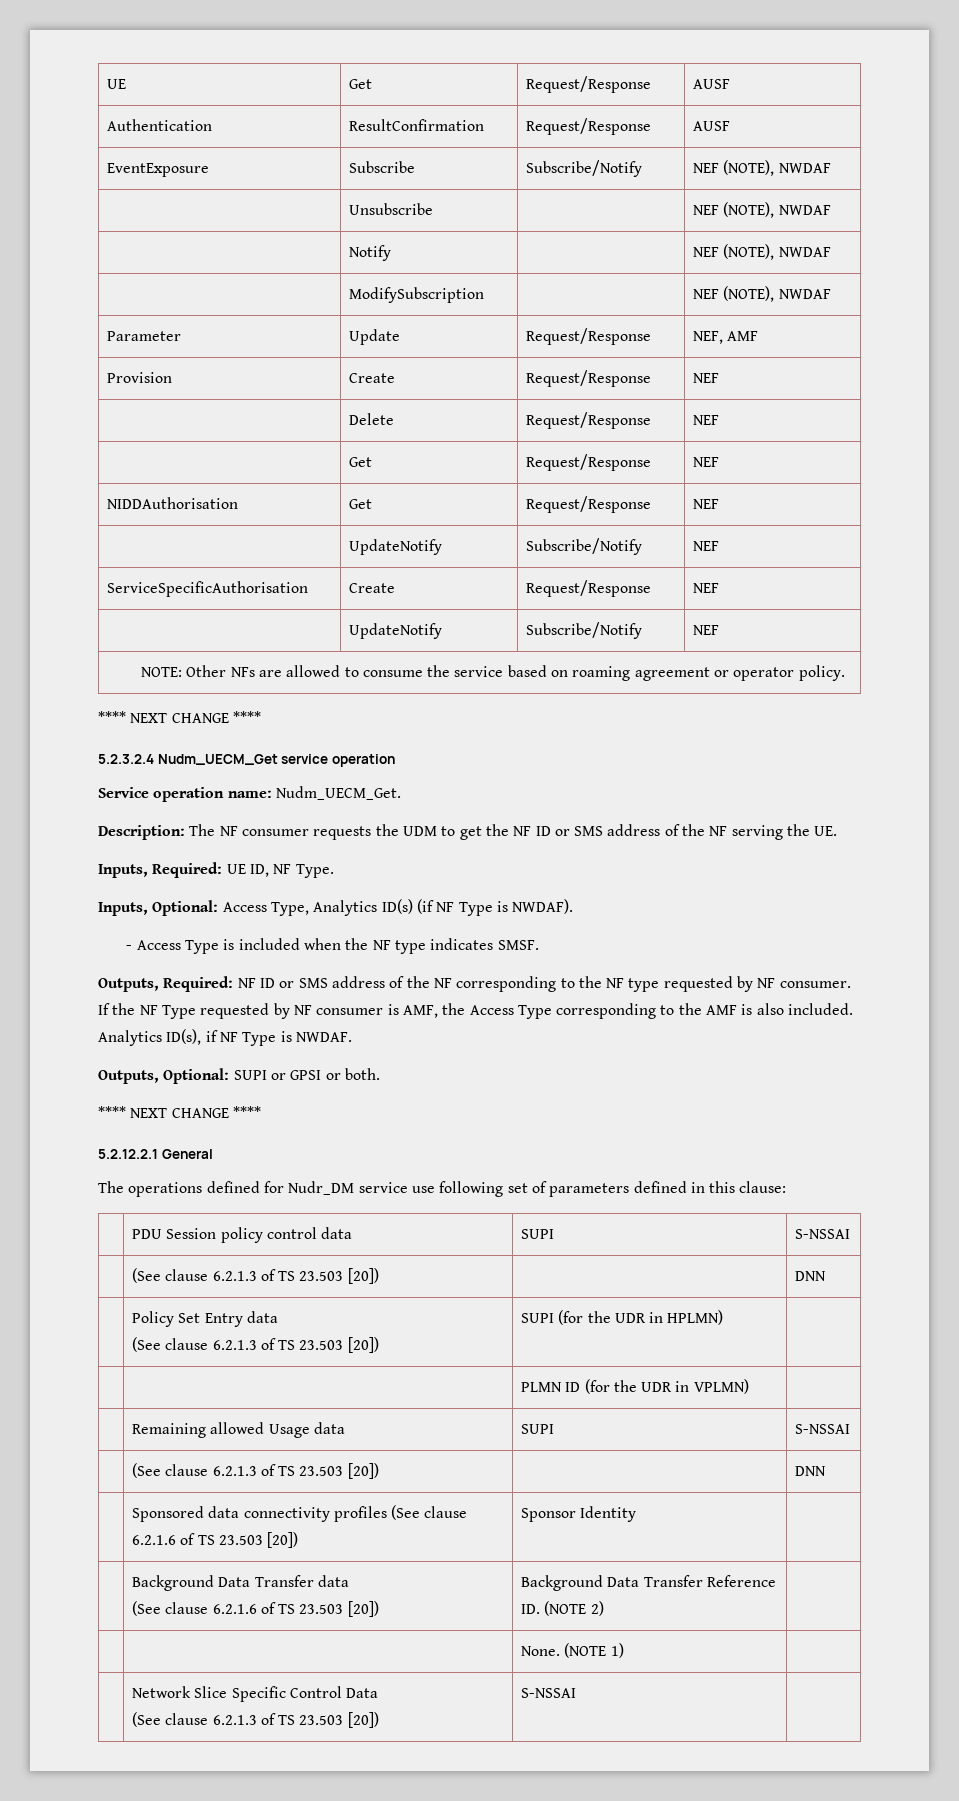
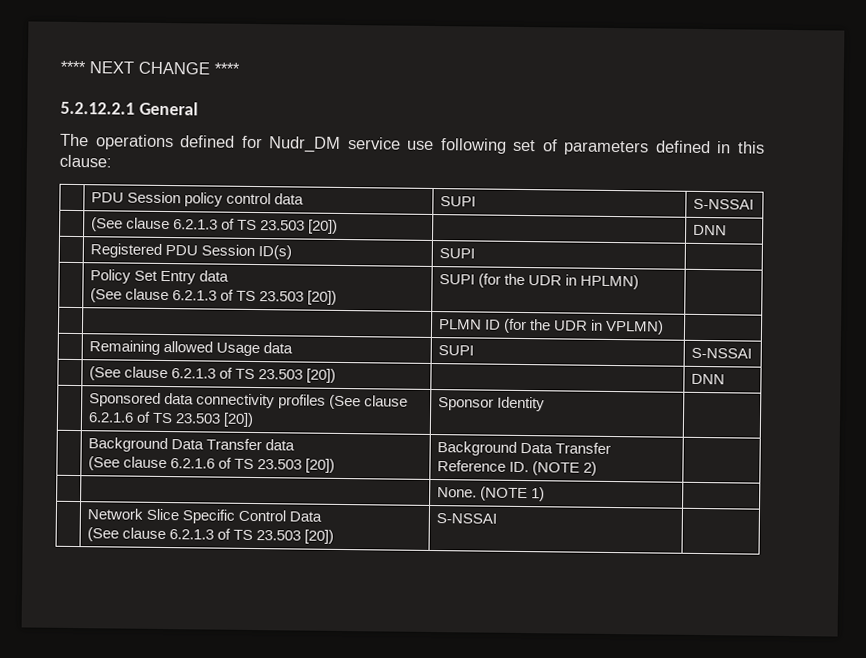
- UE | Get | Request/Response | AUSF
- Authentication | ResultConfirmation | Request/Response | AUSF
- EventExposure | Subscribe | Subscribe/Notify | NEF (NOTE), NWDAF
- | Unsubscribe | | NEF (NOTE), NWDAF
- | Notify | | NEF (NOTE), NWDAF
- | ModifySubscription | | NEF (NOTE), NWDAF
- Parameter | Update | Request/Response | NEF, AMF
- Provision | Create | Request/Response | NEF
- | Delete | Request/Response | NEF
- | Get | Request/Response | NEF
- NIDDAuthorisation | Get | Request/Response | NEF
- | UpdateNotify | Subscribe/Notify | NEF
- ServiceSpecificAuthorisation | Create | Request/Response | NEF
- | UpdateNotify | Subscribe/Notify | NEF
- NOTE: Other NFs are allowed to consume the service based on roaming agreement or operator policy.
- **** NEXT CHANGE ****
- 5.2.3.2.4 Nudm_UECM_Get service operation
- Service operation name: Nudm_UECM_Get.
- Description: The NF consumer requests the UDM to get the NF ID or SMS address of the NF serving the UE.
- Inputs, Required: UE ID, NF Type.
- Inputs, Optional: Access Type, Analytics ID(s) (if NF Type is NWDAF).
- - Access Type is included when the NF type indicates SMSF.
- Outputs, Required: NF ID or SMS address of the NF corresponding to the NF type requested by NF consumer. If the NF Type requested by NF consumer is AMF, the Access Type corresponding to the AMF is also included. Analytics ID(s), if NF Type is NWDAF.
- Outputs, Optional: SUPI or GPSI or both.
+ | Registered PDU Session ID(s) | SUPI |

